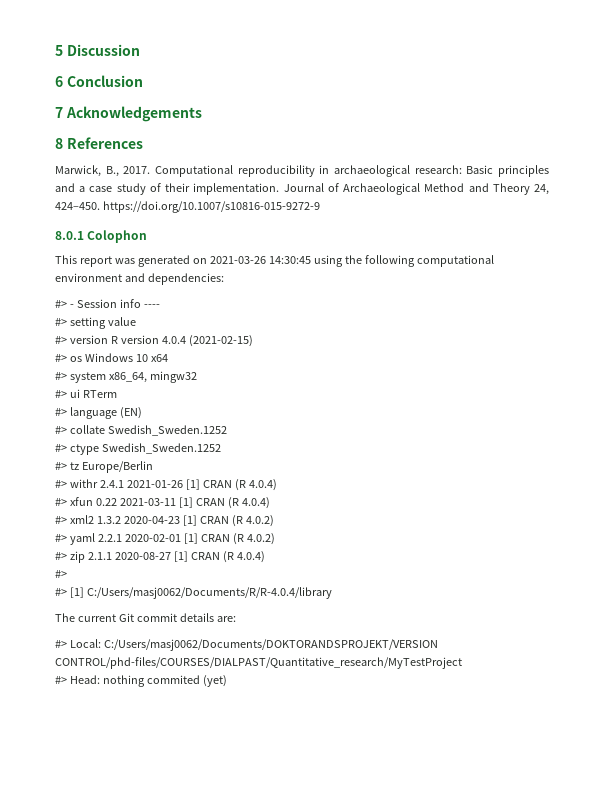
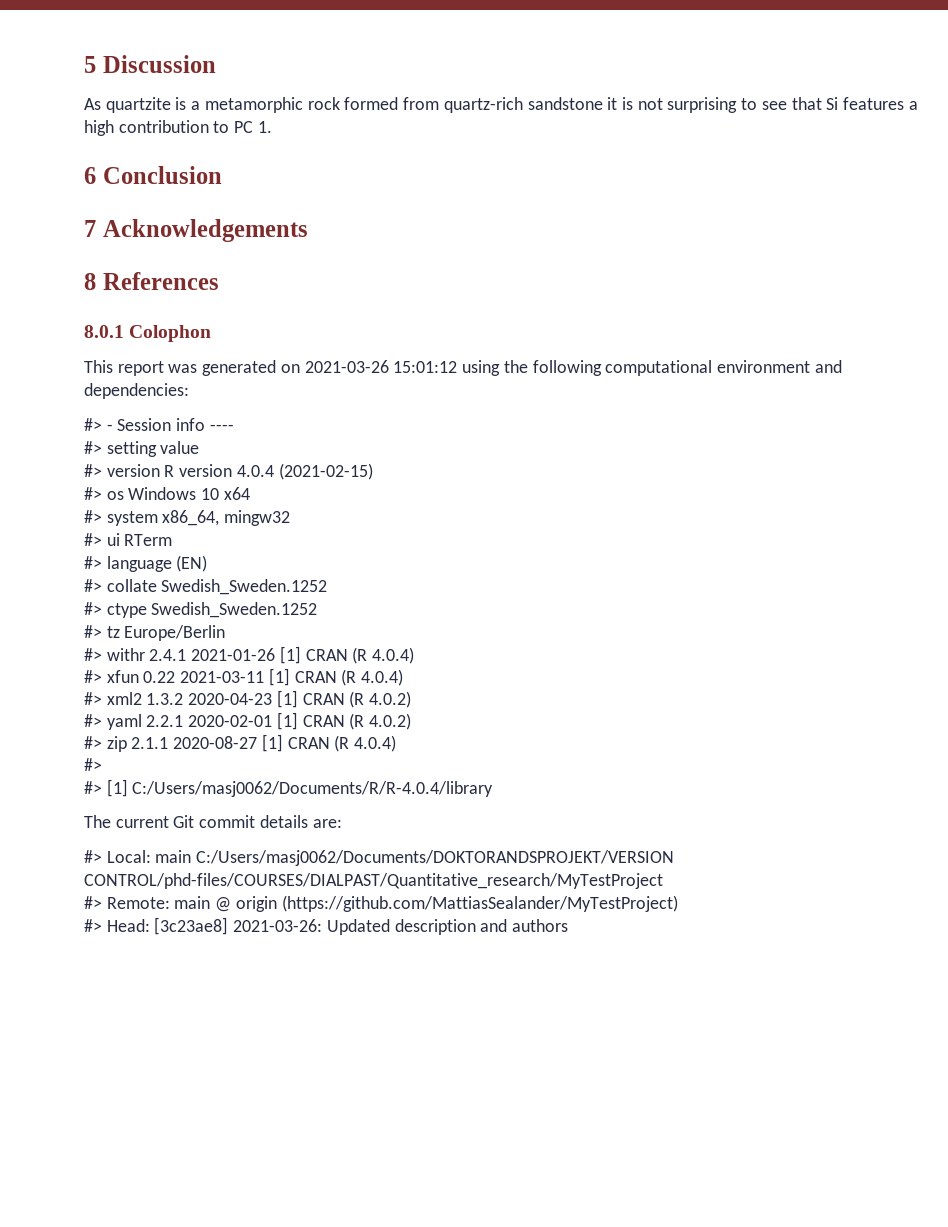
+ As quartzite is a metamorphic rock formed from quartz-rich sandstone it is not surprising to see that Si features a high contribution to PC 1.
- Marwick, B., 2017. Computational reproducibility in archaeological research: Basic principles and a case study of their implementation. Journal of Archaeological Method and Theory 24, 424–450. https://doi.org/10.1007/s10816-015-9272-9
- This report was generated on 2021-03-26 14:30:45 using the following computational environment and dependencies:
+ This report was generated on 2021-03-26 15:01:12 using the following computational environment and dependencies:
- #> Local: C:/Users/masj0062/Documents/DOKTORANDSPROJEKT/VERSION CONTROL/phd-files/COURSES/DIALPAST/Quantitative_research/MyTestProject
+ #> Local: main C:/Users/masj0062/Documents/DOKTORANDSPROJEKT/VERSION CONTROL/phd-files/COURSES/DIALPAST/Quantitative_research/MyTestProject
- #> Head: nothing commited (yet)
+ #> Remote: main @ origin (https://github.com/MattiasSealander/MyTestProject)
+ #> Head: [3c23ae8] 2021-03-26: Updated description and authors

